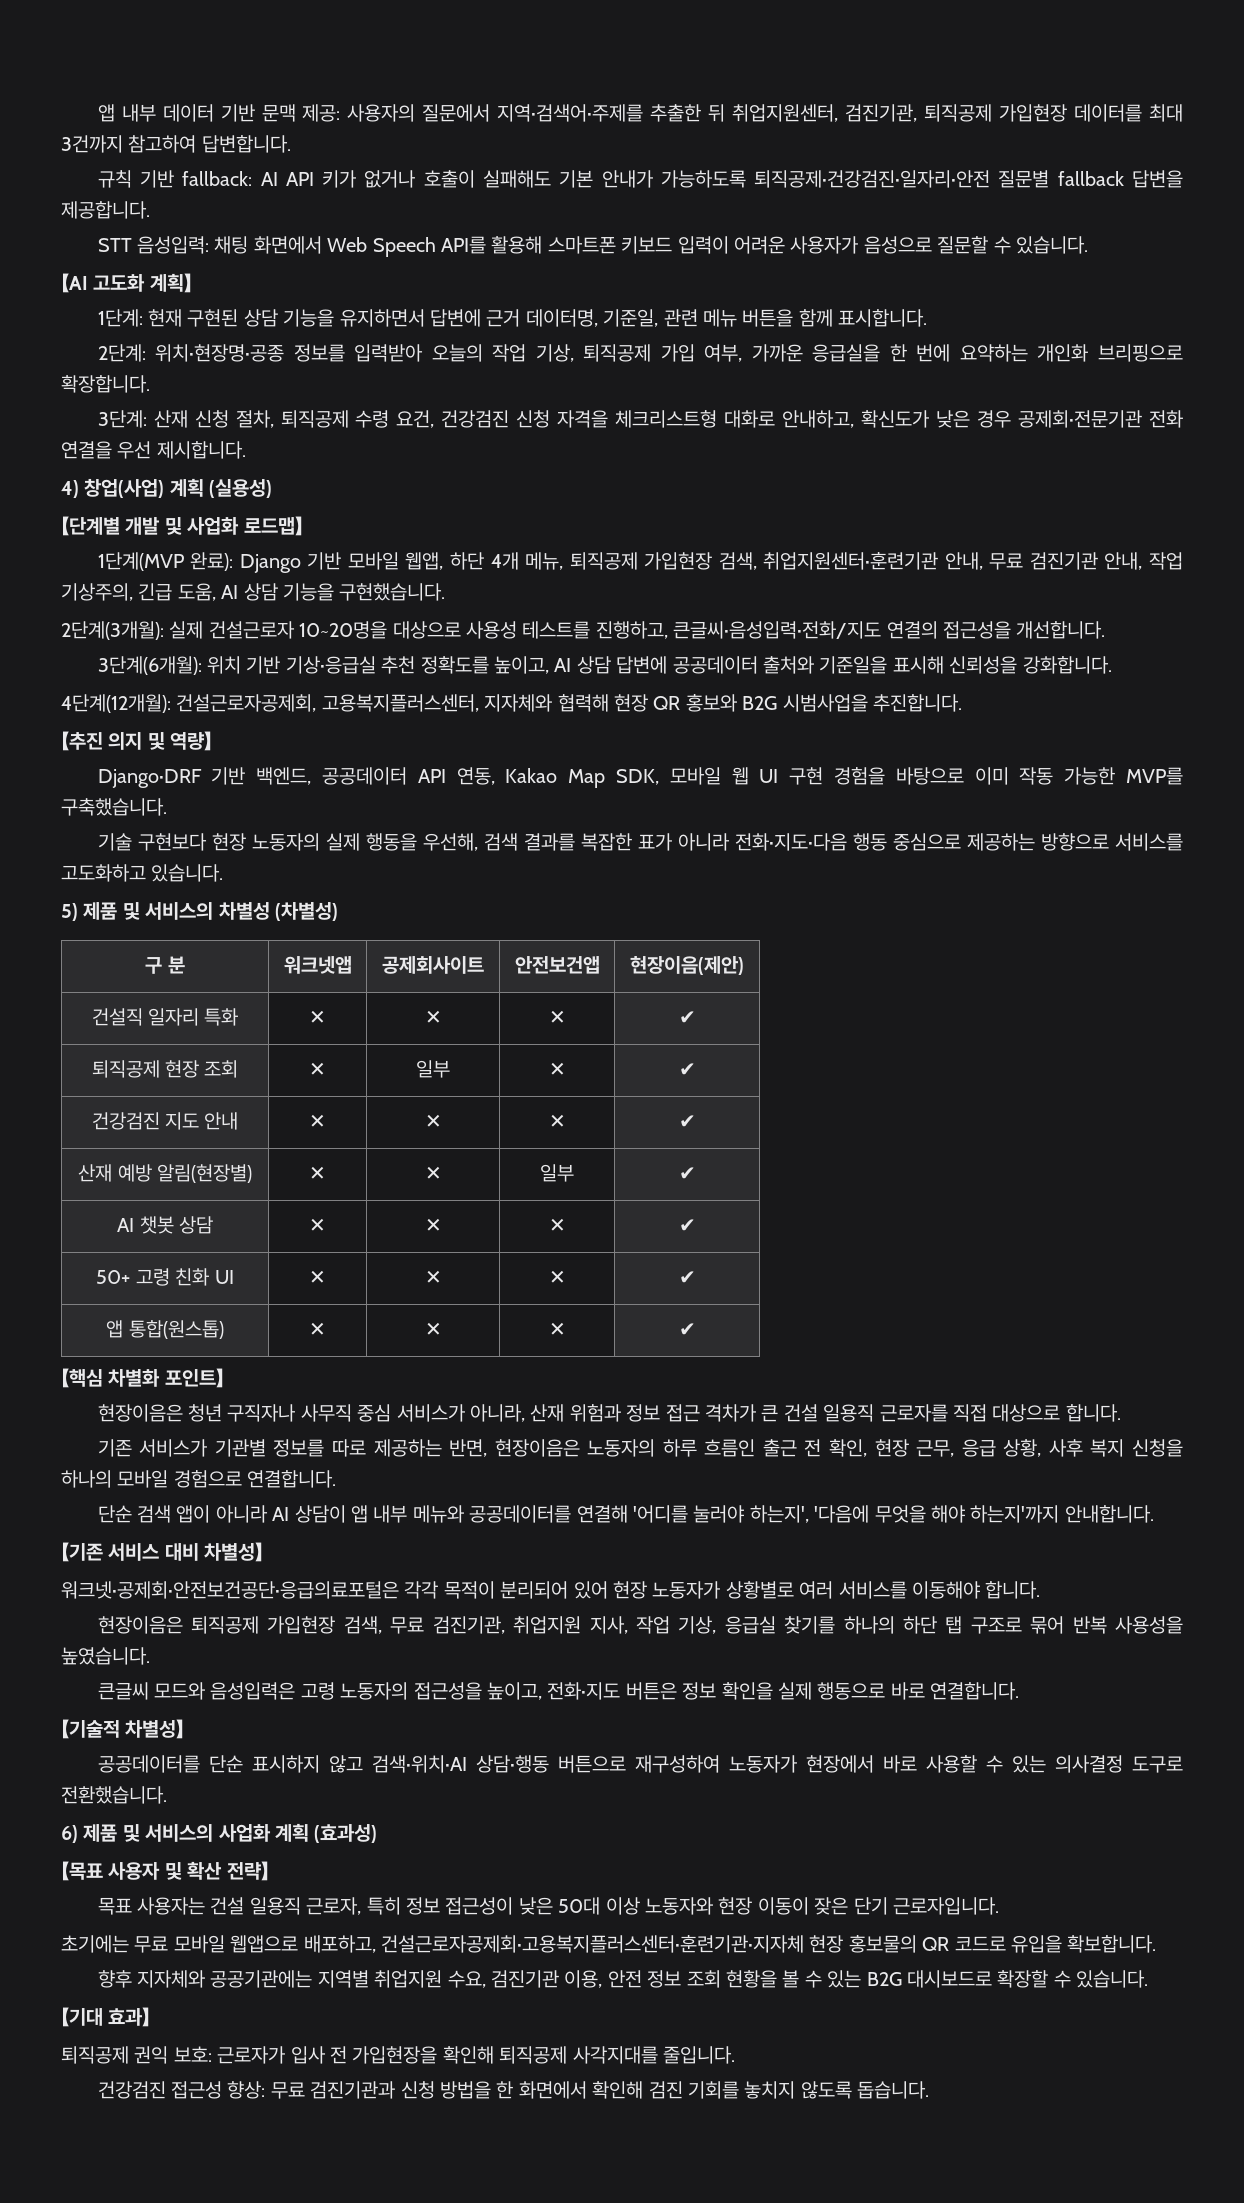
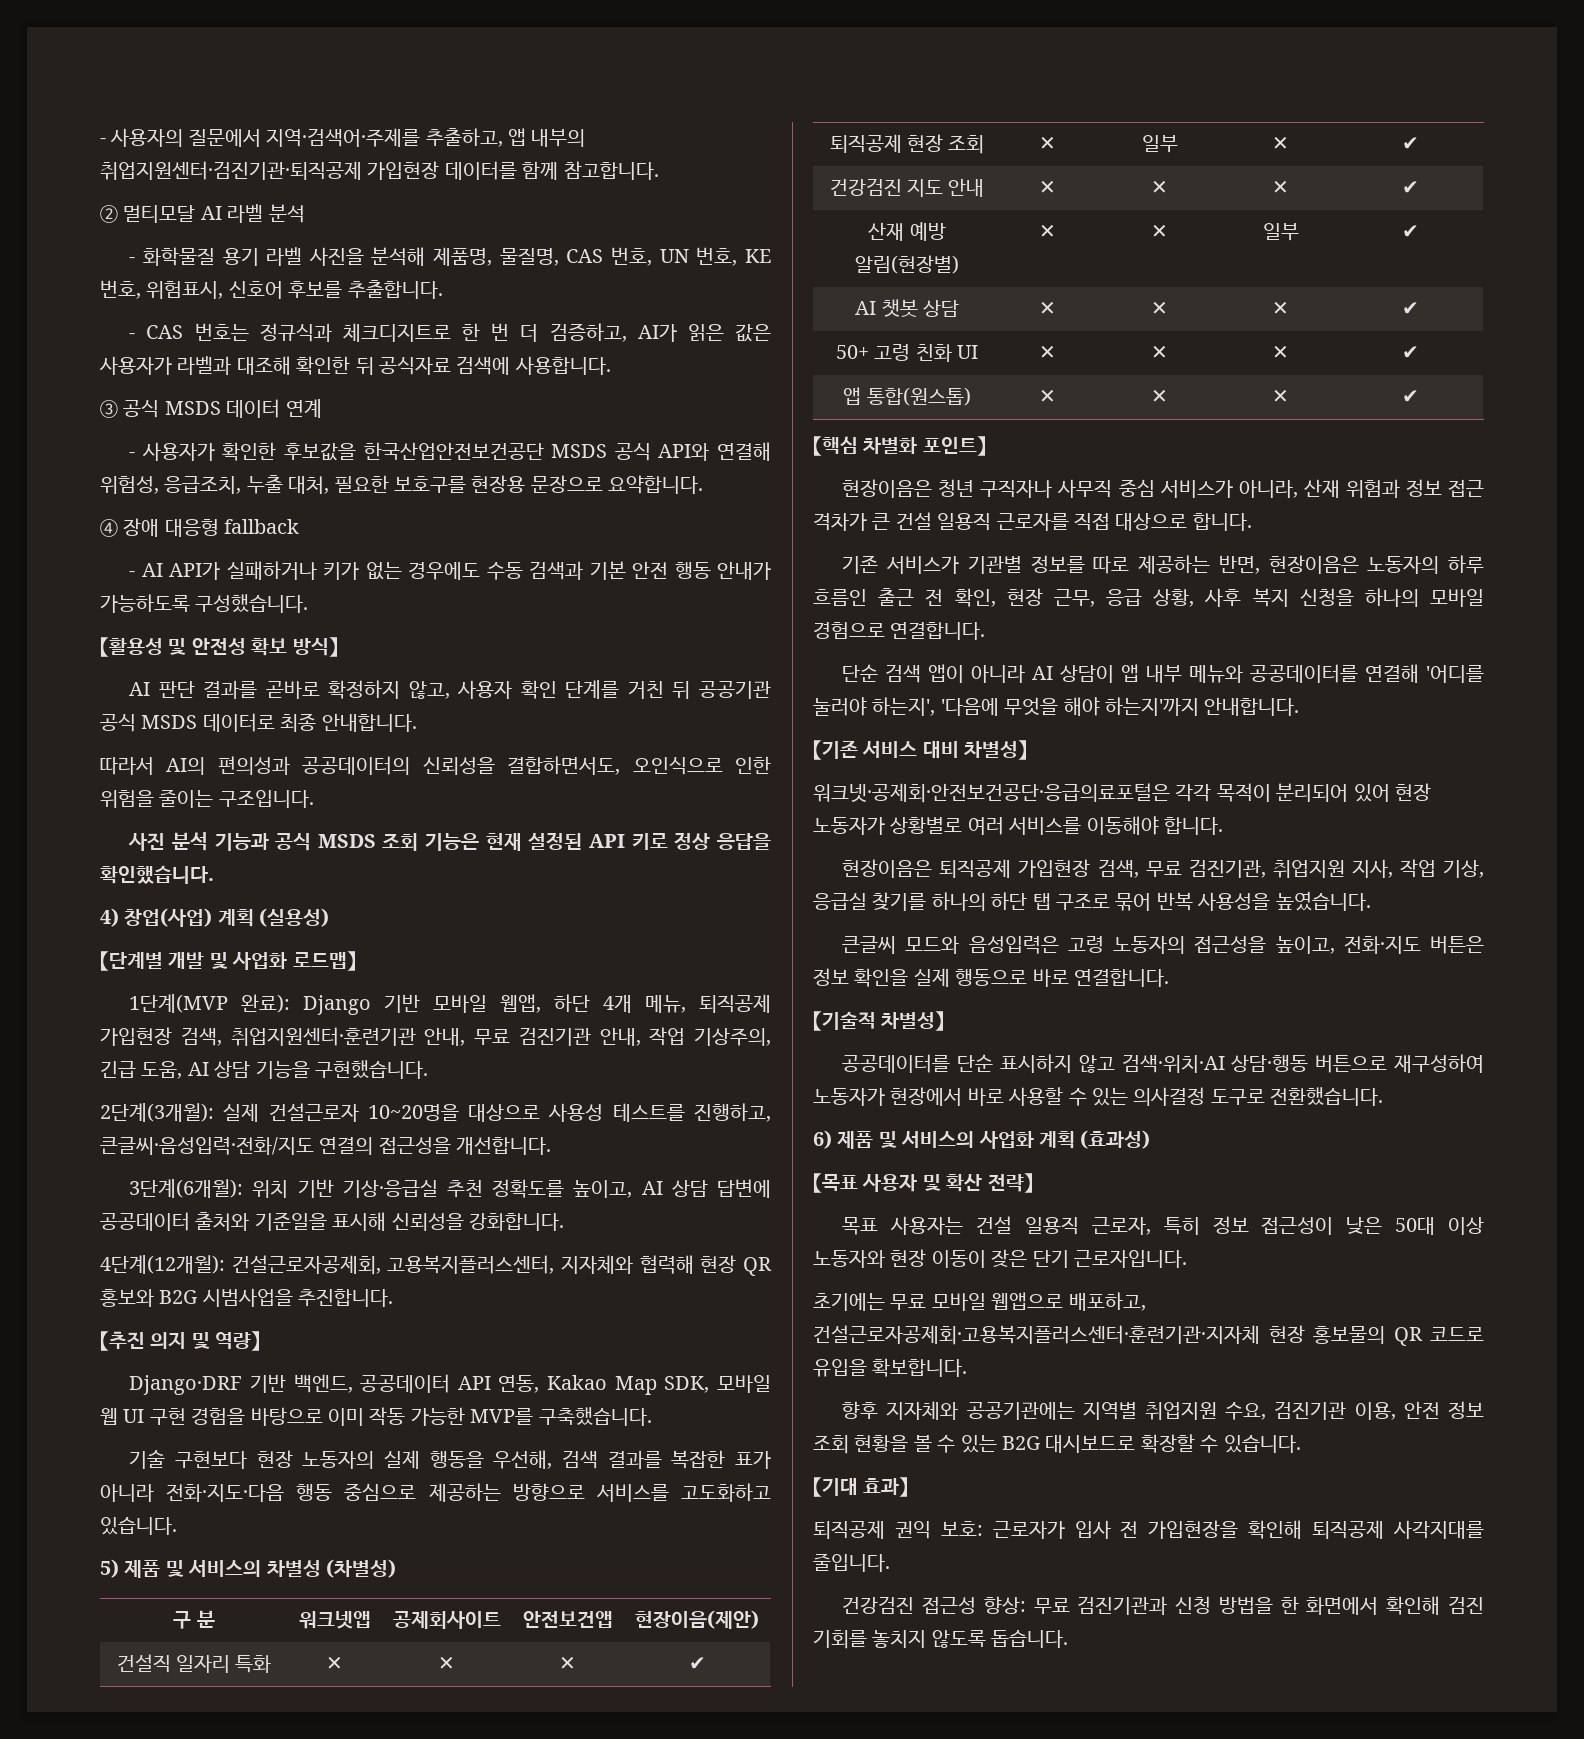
- 앱 내부 데이터 기반 문맥 제공: 사용자의 질문에서 지역·검색어·주제를 추출한 뒤 취업지원센터, 검진기관, 퇴직공제 가입현장 데이터를 최대 3건까지 참고하여 답변합니다.
- 규칙 기반 fallback: AI API 키가 없거나 호출이 실패해도 기본 안내가 가능하도록 퇴직공제·건강검진·일자리·안전 질문별 fallback 답변을 제공합니다.
- STT 음성입력: 채팅 화면에서 Web Speech API를 활용해 스마트폰 키보드 입력이 어려운 사용자가 음성으로 질문할 수 있습니다.
- 【AI 고도화 계획】
- 1단계: 현재 구현된 상담 기능을 유지하면서 답변에 근거 데이터명, 기준일, 관련 메뉴 버튼을 함께 표시합니다.
- 2단계: 위치·현장명·공종 정보를 입력받아 오늘의 작업 기상, 퇴직공제 가입 여부, 가까운 응급실을 한 번에 요약하는 개인화 브리핑으로 확장합니다.
- 3단계: 산재 신청 절차, 퇴직공제 수령 요건, 건강검진 신청 자격을 체크리스트형 대화로 안내하고, 확신도가 낮은 경우 공제회·전문기관 전화 연결을 우선 제시합니다.
+ - 사용자의 질문에서 지역·검색어·주제를 추출하고, 앱 내부의 취업지원센터·검진기관·퇴직공제 가입현장 데이터를 함께 참고합니다.
+ ② 멀티모달 AI 라벨 분석
+ - 화학물질 용기 라벨 사진을 분석해 제품명, 물질명, CAS 번호, UN 번호, KE 번호, 위험표시, 신호어 후보를 추출합니다.
+ - CAS 번호는 정규식과 체크디지트로 한 번 더 검증하고, AI가 읽은 값은 사용자가 라벨과 대조해 확인한 뒤 공식자료 검색에 사용합니다.
+ ③ 공식 MSDS 데이터 연계
+ - 사용자가 확인한 후보값을 한국산업안전보건공단 MSDS 공식 API와 연결해 위험성, 응급조치, 누출 대처, 필요한 보호구를 현장용 문장으로 요약합니다.
+ ④ 장애 대응형 fallback
+ - AI API가 실패하거나 키가 없는 경우에도 수동 검색과 기본 안전 행동 안내가 가능하도록 구성했습니다.
+ 【활용성 및 안전성 확보 방식】
+ AI 판단 결과를 곧바로 확정하지 않고, 사용자 확인 단계를 거친 뒤 공공기관 공식 MSDS 데이터로 최종 안내합니다.
+ 따라서 AI의 편의성과 공공데이터의 신뢰성을 결합하면서도, 오인식으로 인한 위험을 줄이는 구조입니다.
+ 사진 분석 기능과 공식 MSDS 조회 기능은 현재 설정된 API 키로 정상 응답을 확인했습니다.

